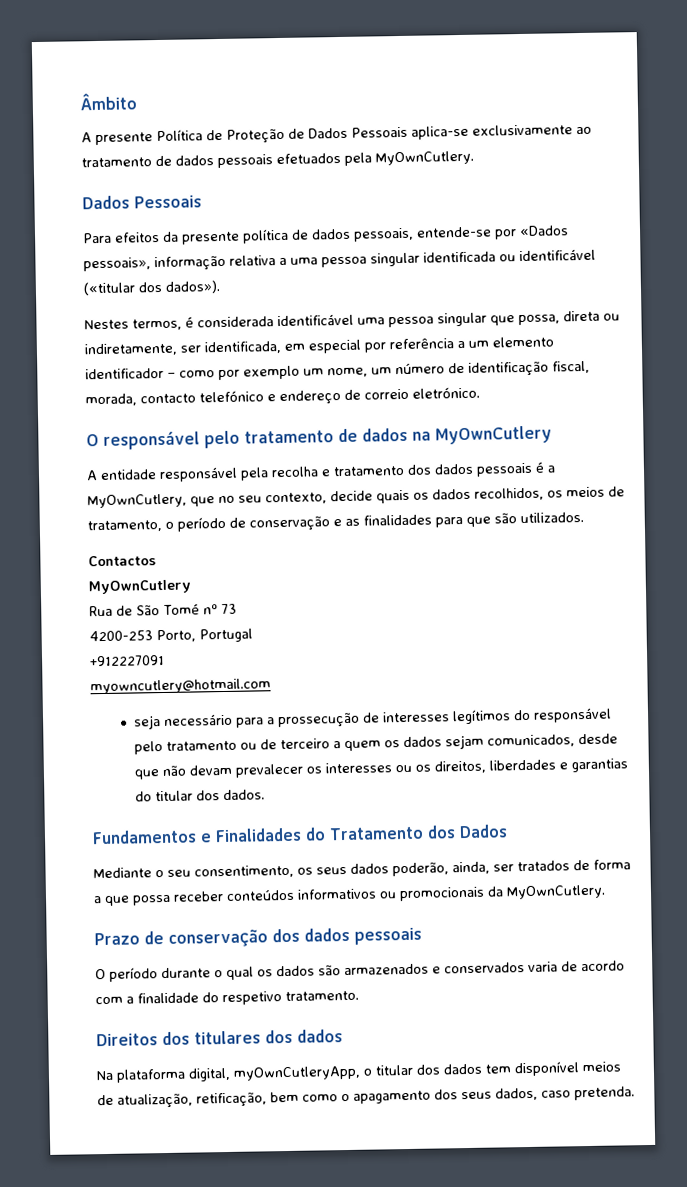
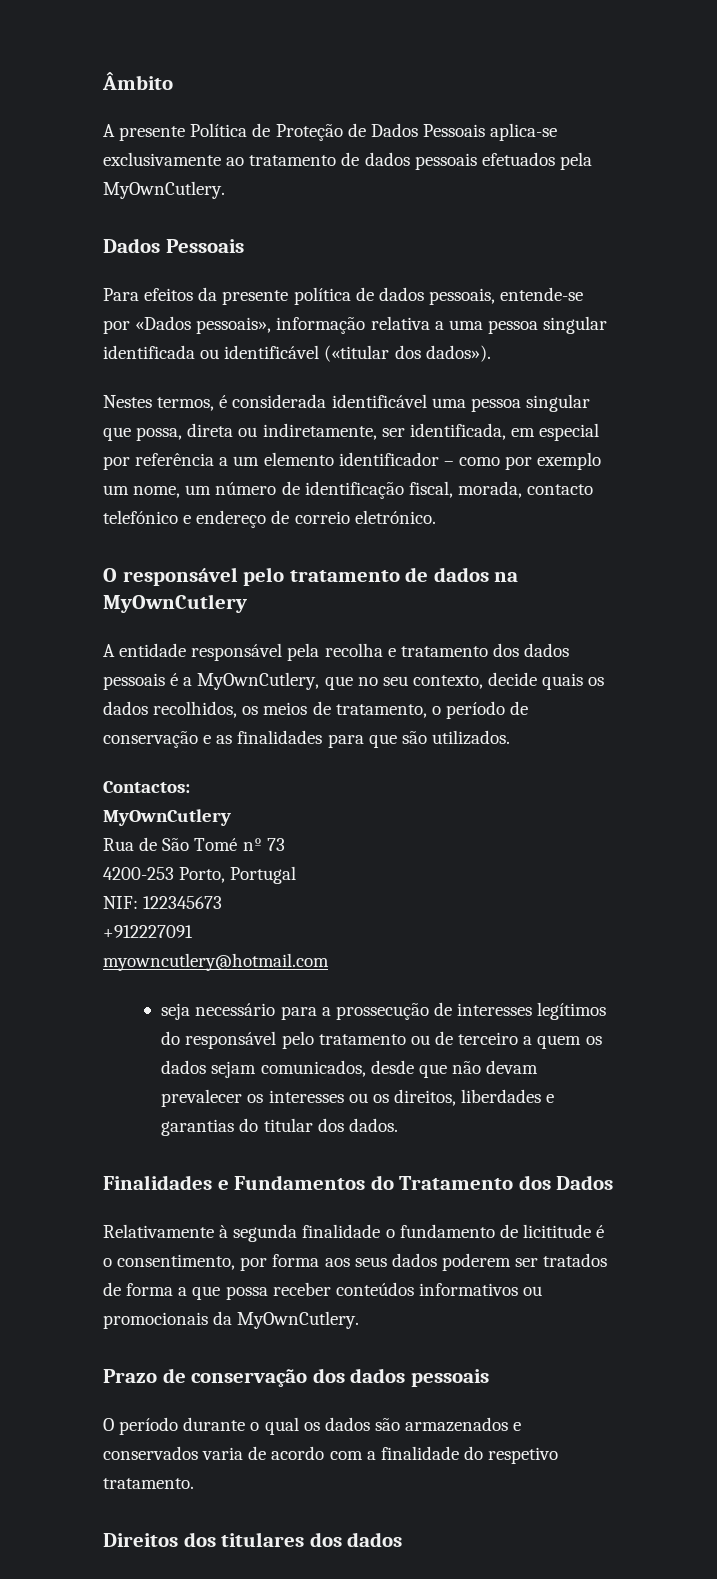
- Contactos
+ Contactos:
+ NIF: 122345673
- Fundamentos e Finalidades do Tratamento dos Dados
+ Finalidades e Fundamentos do Tratamento dos Dados
- Mediante o seu consentimento, os seus dados poderão, ainda, ser tratados de forma a que possa receber conteúdos informativos ou promocionais da MyOwnCutlery.
+ Relativamente à segunda finalidade o fundamento de licititude é o consentimento, por forma aos seus dados poderem ser tratados de forma a que possa receber conteúdos informativos ou promocionais da MyOwnCutlery.
- Na plataforma digital, myOwnCutleryApp, o titular dos dados tem disponível meios de atualização, retificação, bem como o apagamento dos seus dados, caso pretenda.

